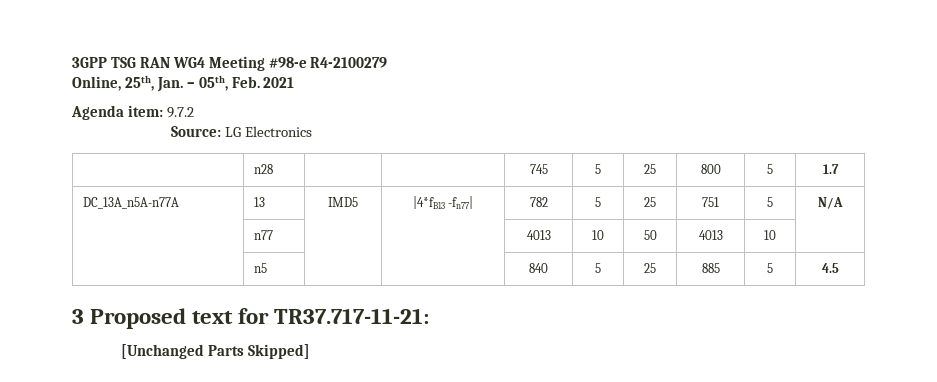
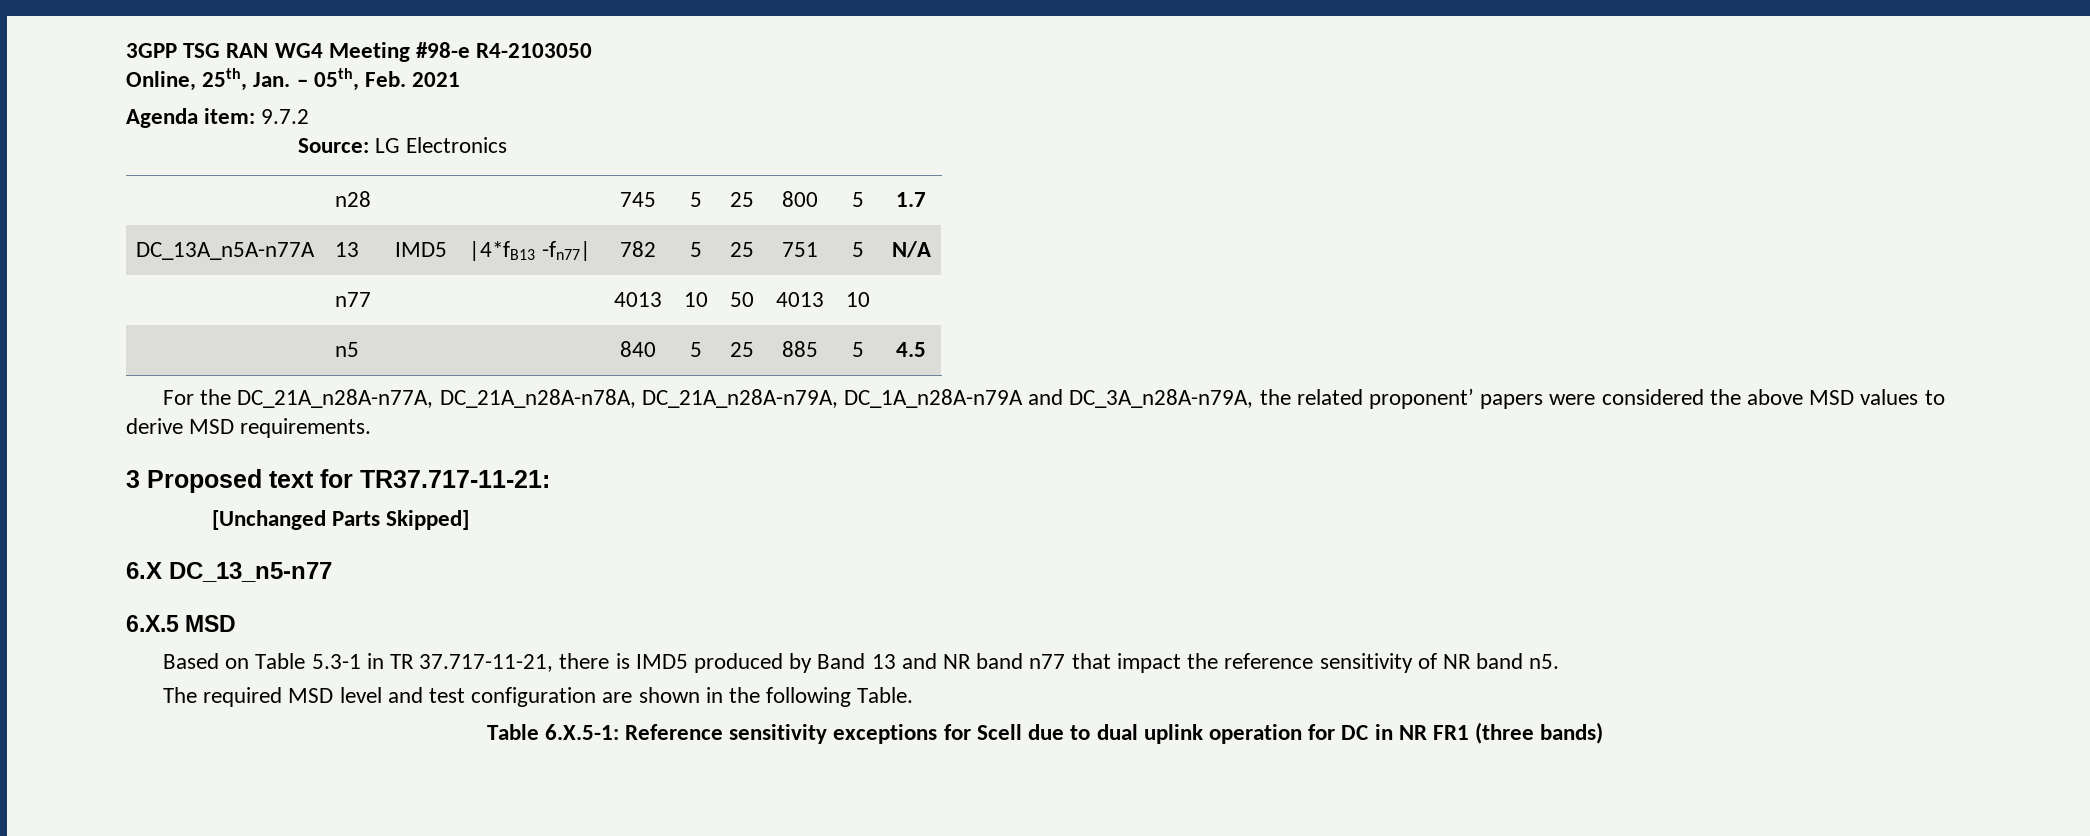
- 3GPP TSG RAN WG4 Meeting #98-e R4-2100279
+ 3GPP TSG RAN WG4 Meeting #98-e R4-2103050
+ For the DC_21A_n28A-n77A, DC_21A_n28A-n78A, DC_21A_n28A-n79A, DC_1A_n28A-n79A and DC_3A_n28A-n79A, the related proponent’ papers were considered the above MSD values to derive MSD requirements.
+ 6.X DC_13_n5-n77
+ 6.X.5 MSD
+ Based on Table 5.3-1 in TR 37.717-11-21, there is IMD5 produced by Band 13 and NR band n77 that impact the reference sensitivity of NR band n5.
+ The required MSD level and test configuration are shown in the following Table.
+ Table 6.X.5-1: Reference sensitivity exceptions for Scell due to dual uplink operation for DC in NR FR1 (three bands)

